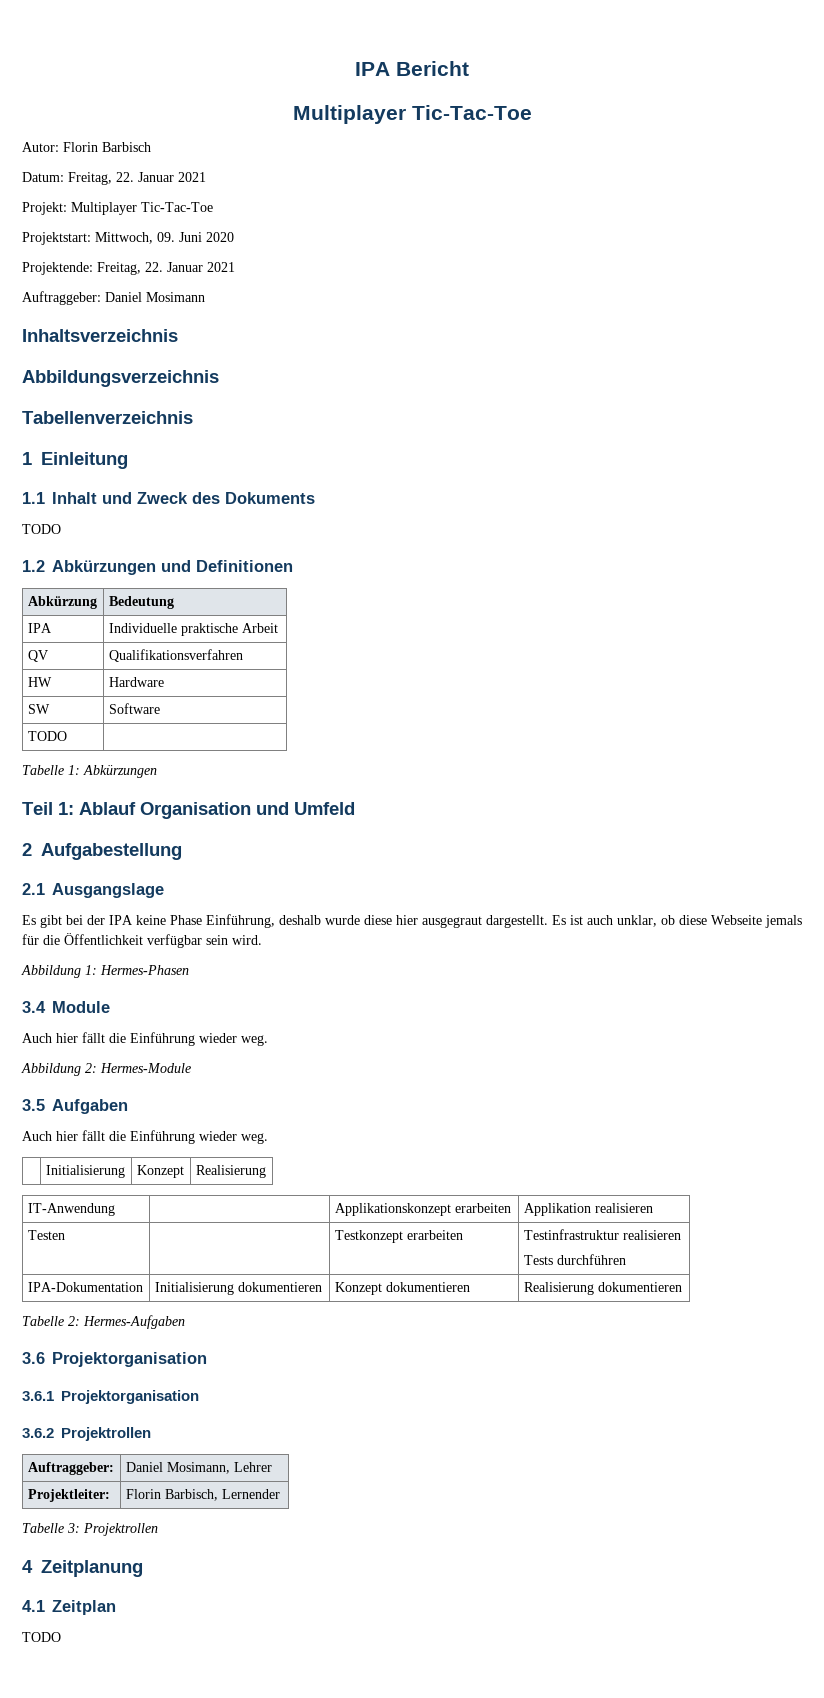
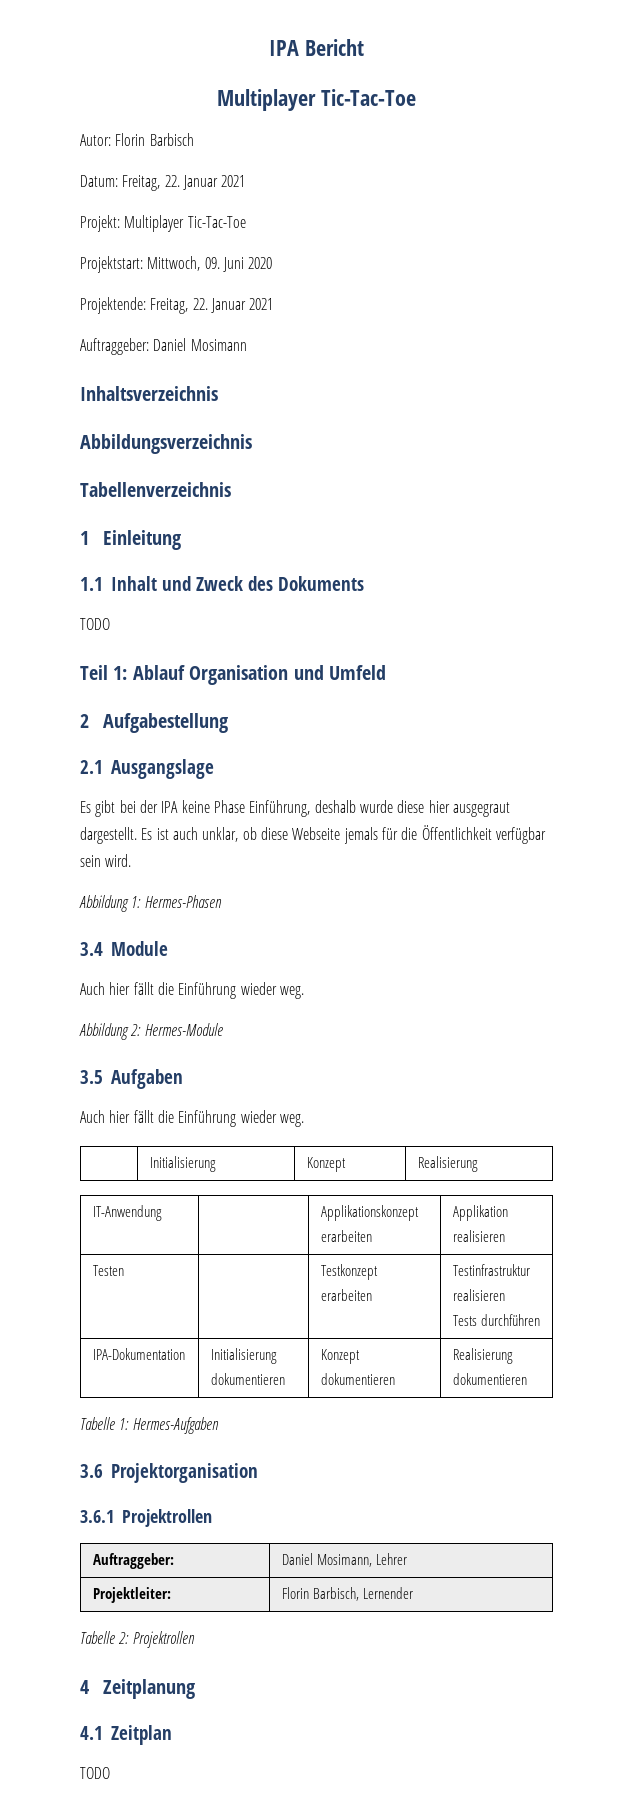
- 1.2 Abkürzungen und Definitionen
- Abkürzung | Bedeutung
- IPA | Individuelle praktische Arbeit
- QV | Qualifikationsverfahren
- HW | Hardware
- SW | Software
- TODO |
- Tabelle 1: Abkürzungen
- Tabelle 2: Hermes-Aufgaben
+ Tabelle 1: Hermes-Aufgaben
- 3.6.1 Projektorganisation
- 3.6.2 Projektrollen
+ 3.6.1 Projektrollen
- Tabelle 3: Projektrollen
+ Tabelle 2: Projektrollen

